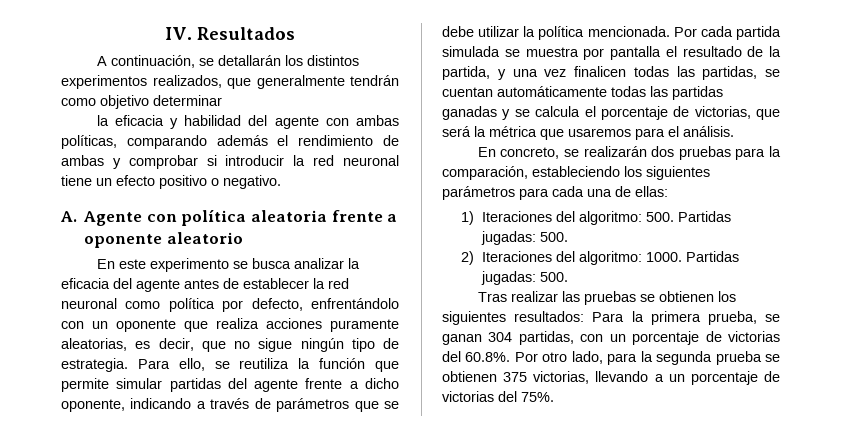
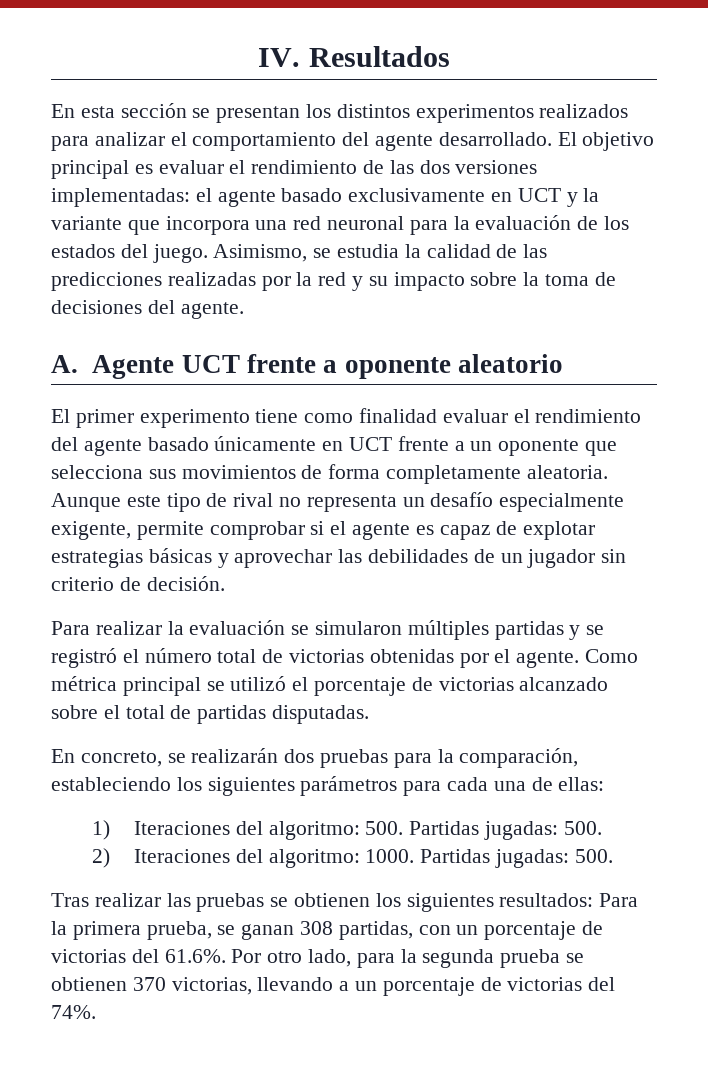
- A continuación, se detallarán los distintos experimentos realizados, que generalmente tendrán como objetivo determinar
- la eficacia y habilidad del agente con ambas políticas, comparando además el rendimiento de ambas y comprobar si introducir la red neuronal tiene un efecto positivo o negativo.
+ En esta sección se presentan los distintos experimentos realizados para analizar el comportamiento del agente desarrollado. El objetivo principal es evaluar el rendimiento de las dos versiones implementadas: el agente basado exclusivamente en UCT y la variante que incorpora una red neuronal para la evaluación de los estados del juego. Asimismo, se estudia la calidad de las predicciones realizadas por la red y su impacto sobre la toma de decisiones del agente.
- A. Agente con política aleatoria frente a oponente aleatorio
+ A. Agente UCT frente a oponente aleatorio
- En este experimento se busca analizar la eficacia del agente antes de establecer la red neuronal como política por defecto, enfrentándolo con un oponente que realiza acciones puramente aleatorias, es decir, que no sigue ningún tipo de estrategia. Para ello, se reutiliza la función que permite simular partidas del agente frente a dicho oponente, indicando a través de parámetros que se debe utilizar la política mencionada. Por cada partida simulada se muestra por pantalla el resultado de la partida, y una vez finalicen todas las partidas, se cuentan automáticamente todas las partidas ganadas y se calcula el porcentaje de victorias, que será la métrica que usaremos para el análisis.
+ El primer experimento tiene como finalidad evaluar el rendimiento del agente basado únicamente en UCT frente a un oponente que selecciona sus movimientos de forma completamente aleatoria. Aunque este tipo de rival no representa un desafío especialmente exigente, permite comprobar si el agente es capaz de explotar estrategias básicas y aprovechar las debilidades de un jugador sin criterio de decisión.
+ Para realizar la evaluación se simularon múltiples partidas y se registró el número total de victorias obtenidas por el agente. Como métrica principal se utilizó el porcentaje de victorias alcanzado sobre el total de partidas disputadas.
- Tras realizar las pruebas se obtienen los siguientes resultados: Para la primera prueba, se ganan 304 partidas, con un porcentaje de victorias del 60.8%. Por otro lado, para la segunda prueba se obtienen 375 victorias, llevando a un porcentaje de victorias del 75%.
+ Tras realizar las pruebas se obtienen los siguientes resultados: Para la primera prueba, se ganan 308 partidas, con un porcentaje de victorias del 61.6%. Por otro lado, para la segunda prueba se obtienen 370 victorias, llevando a un porcentaje de victorias del 74%.

